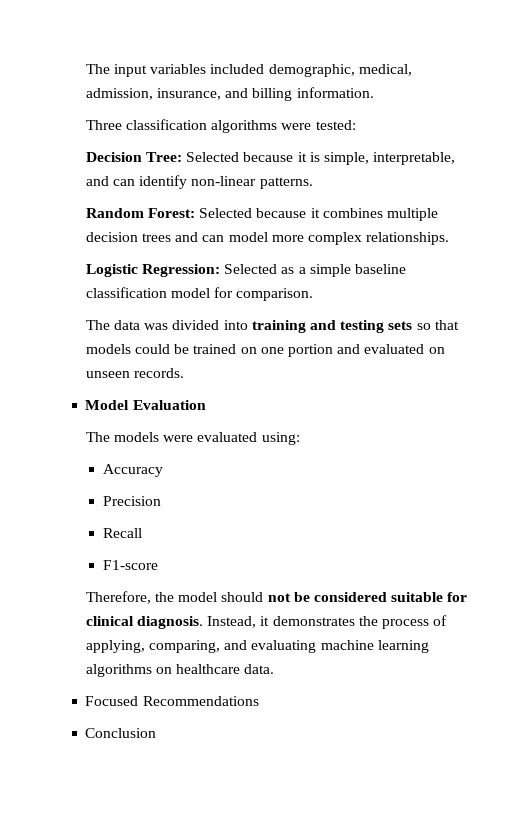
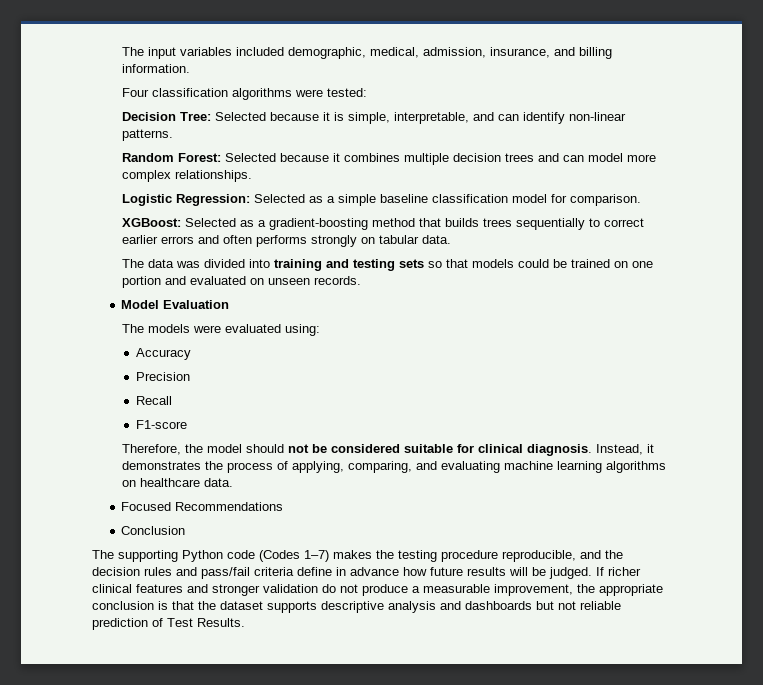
- Three classification algorithms were tested:
+ Four classification algorithms were tested:
+ XGBoost: Selected as a gradient-boosting method that builds trees sequentially to correct earlier errors and often performs strongly on tabular data.
+ The supporting Python code (Codes 1–7) makes the testing procedure reproducible, and the decision rules and pass/fail criteria define in advance how future results will be judged. If richer clinical features and stronger validation do not produce a measurable improvement, the appropriate conclusion is that the dataset supports descriptive analysis and dashboards but not reliable prediction of Test Results.

